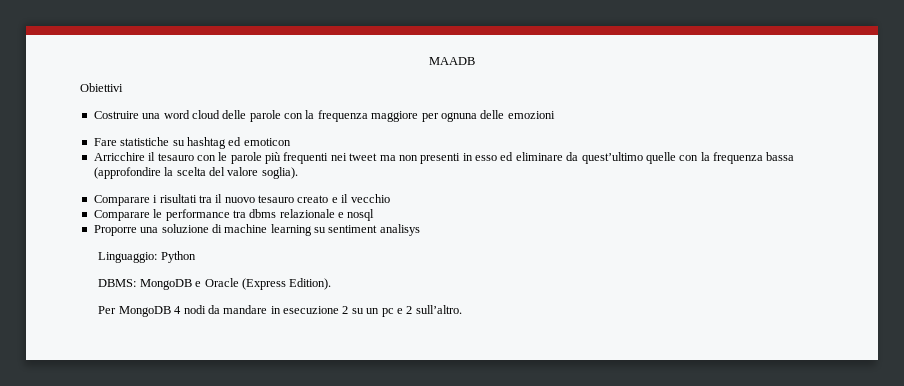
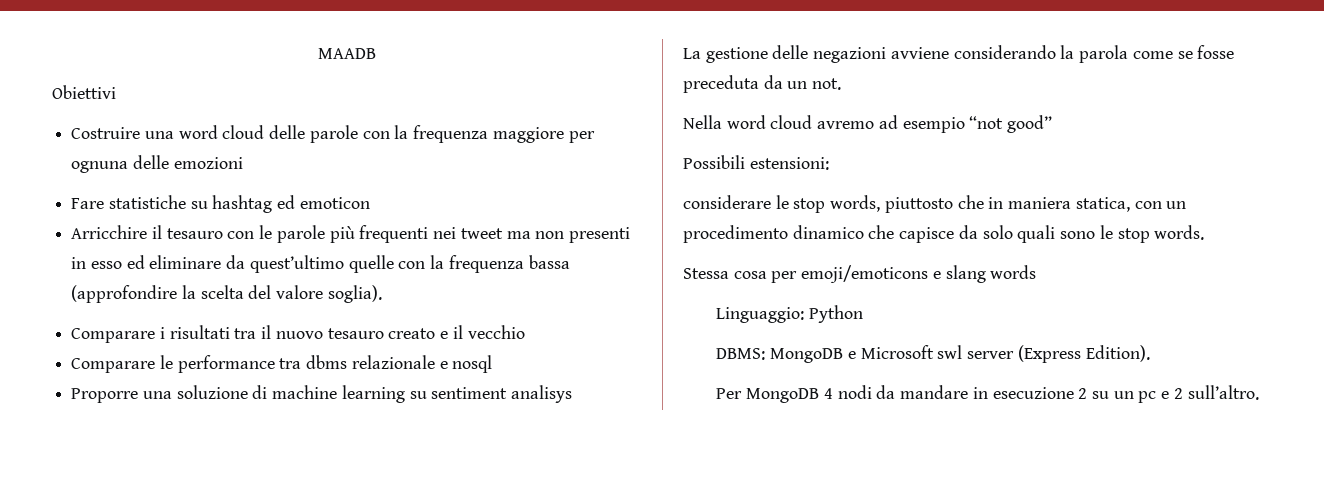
+ La gestione delle negazioni avviene considerando la parola come se fosse preceduta da un not.
+ Nella word cloud avremo ad esempio “not good”
+ Possibili estensioni:
+ considerare le stop words, piuttosto che in maniera statica, con un procedimento dinamico che capisce da solo quali sono le stop words.
+ Stessa cosa per emoji/emoticons e slang words
- DBMS: MongoDB e Oracle (Express Edition).
+ DBMS: MongoDB e Microsoft swl server (Express Edition).

